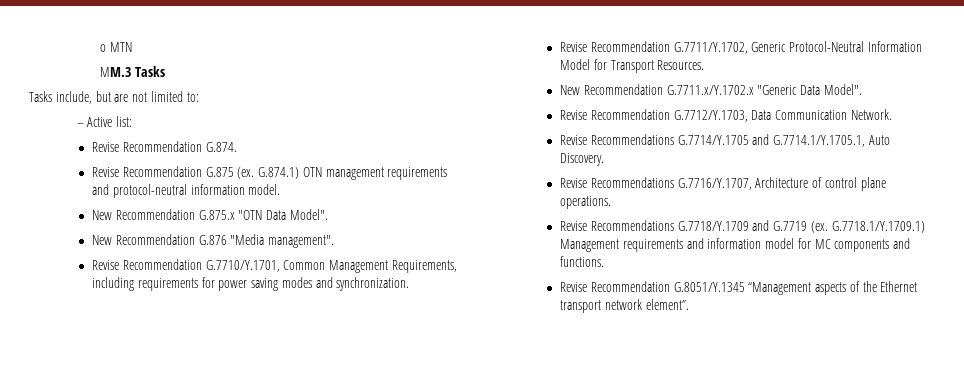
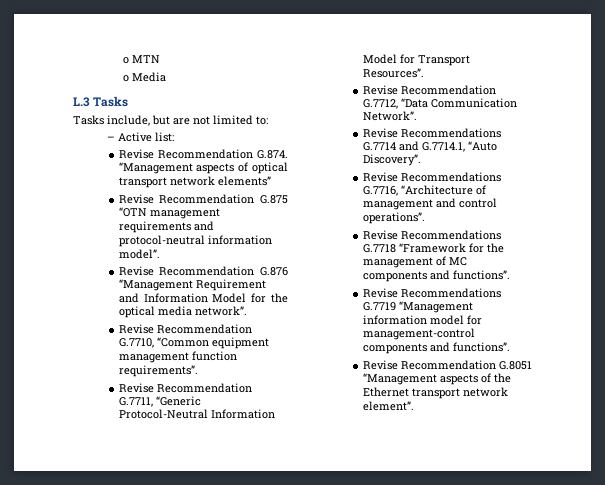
- MM.3 Tasks
+ o Media
+ L.3 Tasks
- Revise Recommendation G.874.
+ Revise Recommendation G.874. “Management aspects of optical transport network elements”
- Revise Recommendation G.875 (ex. G.874.1) OTN management requirements and protocol-neutral information model.
- New Recommendation G.875.x "OTN Data Model".
- New Recommendation G.876 "Media management".
- Revise Recommendation G.7710/Y.1701, Common Management Requirements, including requirements for power saving modes and synchronization.
- Revise Recommendation G.7711/Y.1702, Generic Protocol-Neutral Information Model for Transport Resources.
- New Recommendation G.7711.x/Y.1702.x "Generic Data Model".
- Revise Recommendation G.7712/Y.1703, Data Communication Network.
- Revise Recommendations G.7714/Y.1705 and G.7714.1/Y.1705.1, Auto Discovery.
- Revise Recommendations G.7716/Y.1707, Architecture of control plane operations.
- Revise Recommendations G.7718/Y.1709 and G.7719 (ex. G.7718.1/Y.1709.1) Management requirements and information model for MC components and functions.
- Revise Recommendation G.8051/Y.1345 “Management aspects of the Ethernet transport network element”.
+ Revise Recommendation G.875 “OTN management requirements and protocol-neutral information model”.
+ Revise Recommendation G.876 “Management Requirement and Information Model for the optical media network”.
+ Revise Recommendation G.7710, “Common equipment management function requirements”.
+ Revise Recommendation G.7711, “Generic Protocol-Neutral Information Model for Transport Resources”.
+ Revise Recommendation G.7712, “Data Communication Network”.
+ Revise Recommendations G.7714 and G.7714.1, “Auto Discovery”.
+ Revise Recommendations G.7716, “Architecture of management and control operations”.
+ Revise Recommendations G.7718 “Framework for the management of MC components and functions”.
+ Revise Recommendations G.7719 “Management information model for management-control components and functions”.
+ Revise Recommendation G.8051 “Management aspects of the Ethernet transport network element”.

